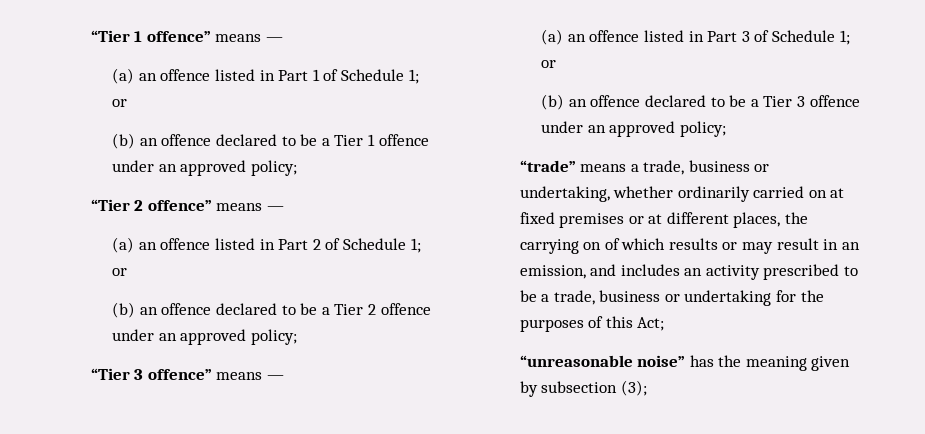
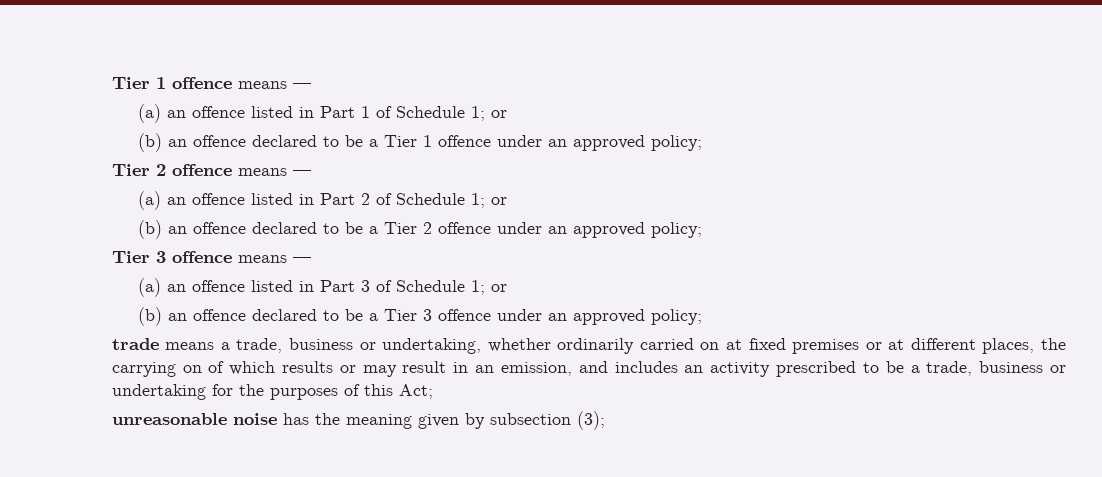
- “Tier 1 offence” means —
+ Tier 1 offence means —
- “Tier 2 offence” means —
+ Tier 2 offence means —
- “Tier 3 offence” means —
+ Tier 3 offence means —
- “trade” means a trade, business or undertaking, whether ordinarily carried on at fixed premises or at different places, the carrying on of which results or may result in an emission, and includes an activity prescribed to be a trade, business or undertaking for the purposes of this Act;
+ trade means a trade, business or undertaking, whether ordinarily carried on at fixed premises or at different places, the carrying on of which results or may result in an emission, and includes an activity prescribed to be a trade, business or undertaking for the purposes of this Act;
- “unreasonable noise” has the meaning given by subsection (3);
+ unreasonable noise has the meaning given by subsection (3);

